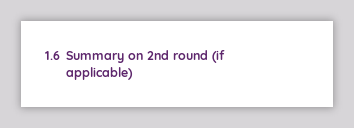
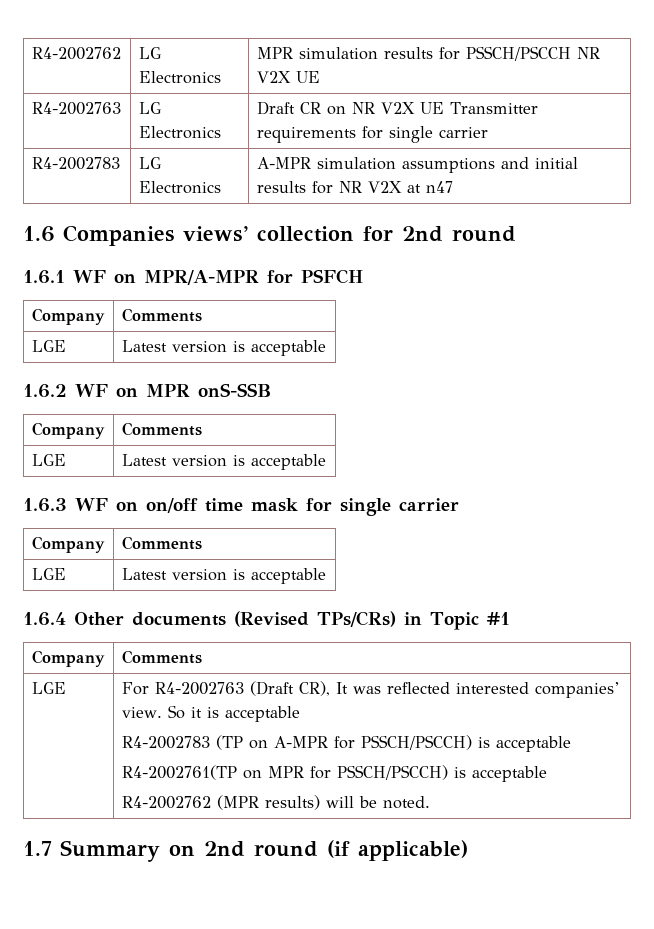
- 1.6 Summary on 2nd round (if applicable)
+ R4-2002762 | LG Electronics | MPR simulation results for PSSCH/PSCCH NR V2X UE
+ R4-2002763 | LG Electronics | Draft CR on NR V2X UE Transmitter requirements for single carrier
+ R4-2002783 | LG Electronics | A-MPR simulation assumptions and initial results for NR V2X at n47
+ 1.6 Companies views’ collection for 2nd round
+ 1.6.1 WF on MPR/A-MPR for PSFCH
+ Company | Comments
+ LGE | Latest version is acceptable
+ 1.6.2 WF on MPR onS-SSB
+ Company | Comments
+ LGE | Latest version is acceptable
+ 1.6.3 WF on on/off time mask for single carrier
+ Company | Comments
+ LGE | Latest version is acceptable
+ 1.6.4 Other documents (Revised TPs/CRs) in Topic #1
+ Company | Comments
+ LGE | For R4-2002763 (Draft CR), It was reflected interested companies’ view. So it is acceptable
+ R4-2002783 (TP on A-MPR for PSSCH/PSCCH) is acceptable
+ R4-2002761(TP on MPR for PSSCH/PSCCH) is acceptable
+ R4-2002762 (MPR results) will be noted.
+ 1.7 Summary on 2nd round (if applicable)

